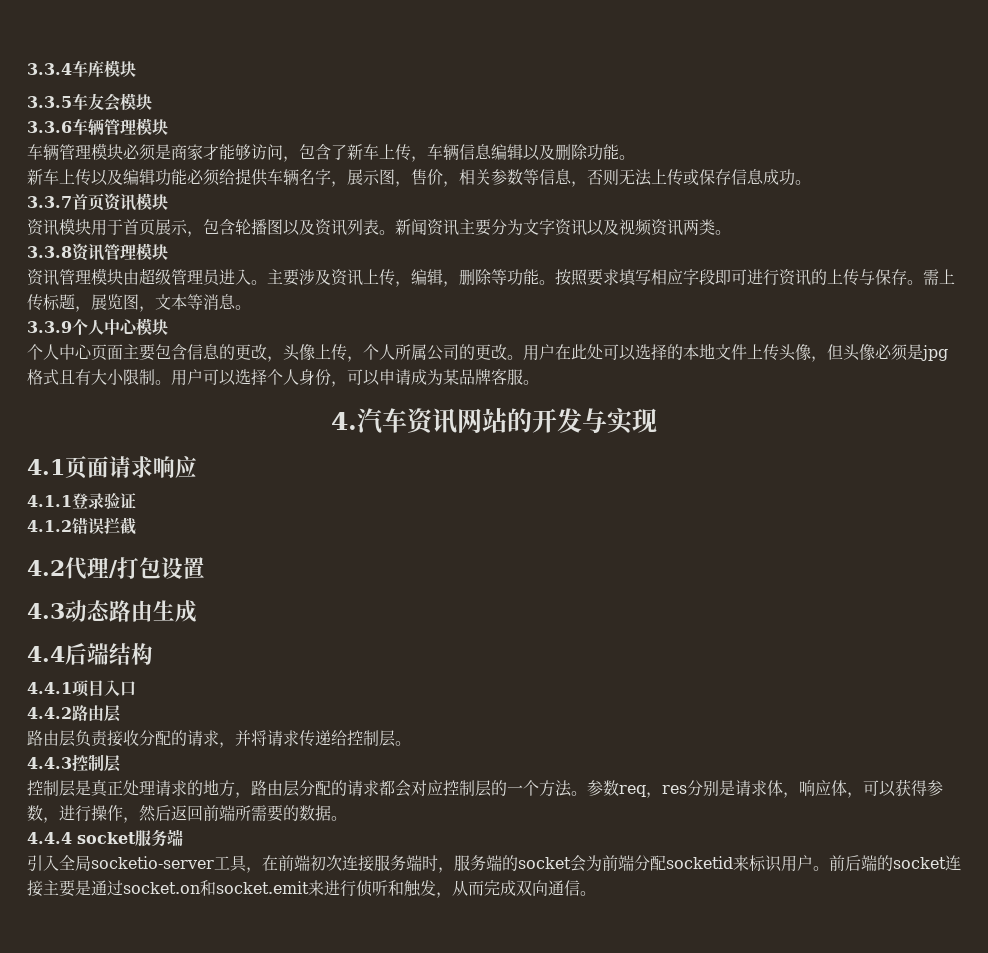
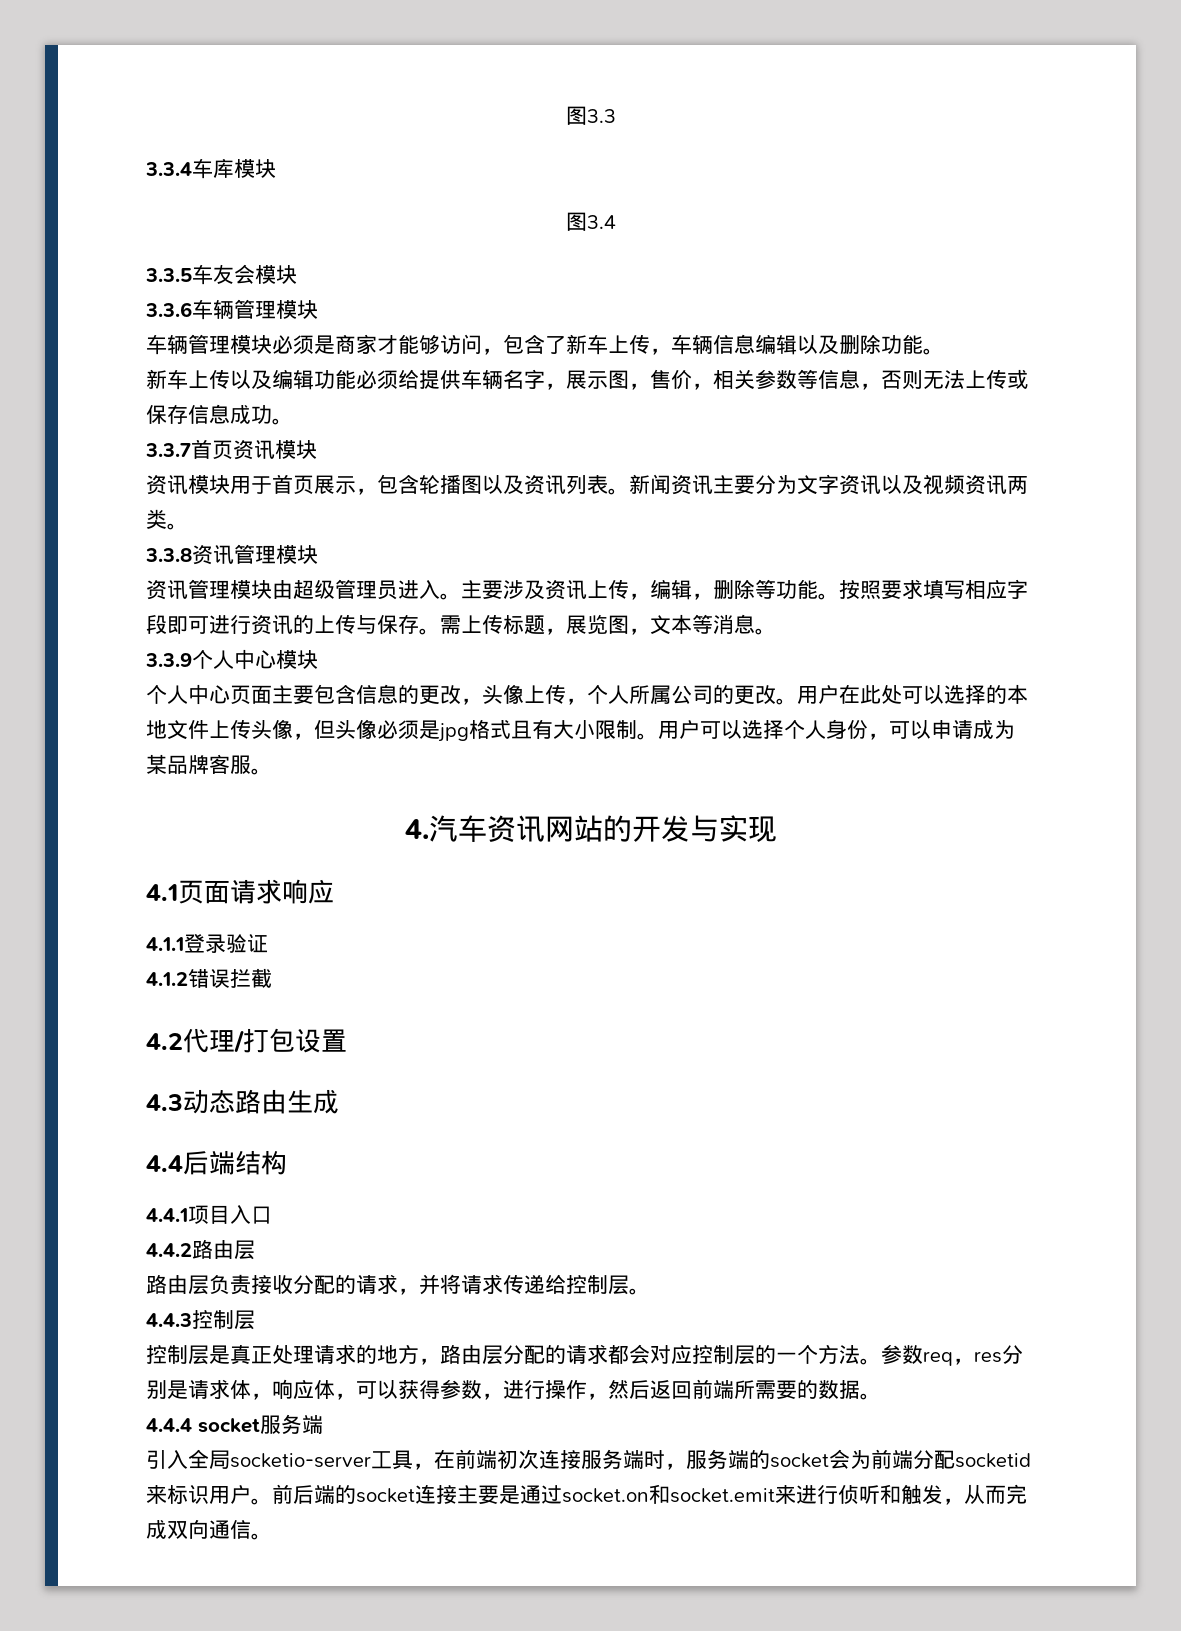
+ 图3.3
+ 图3.4

